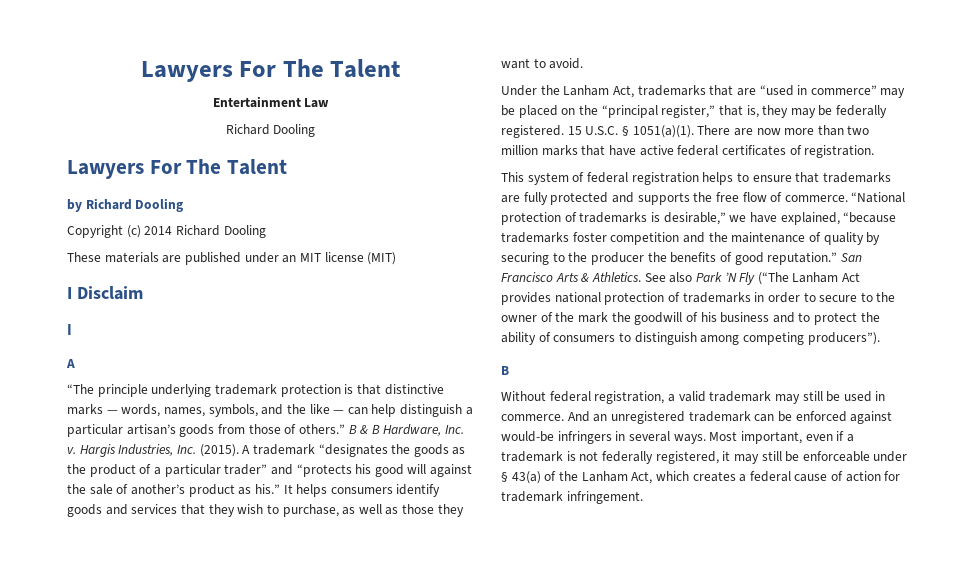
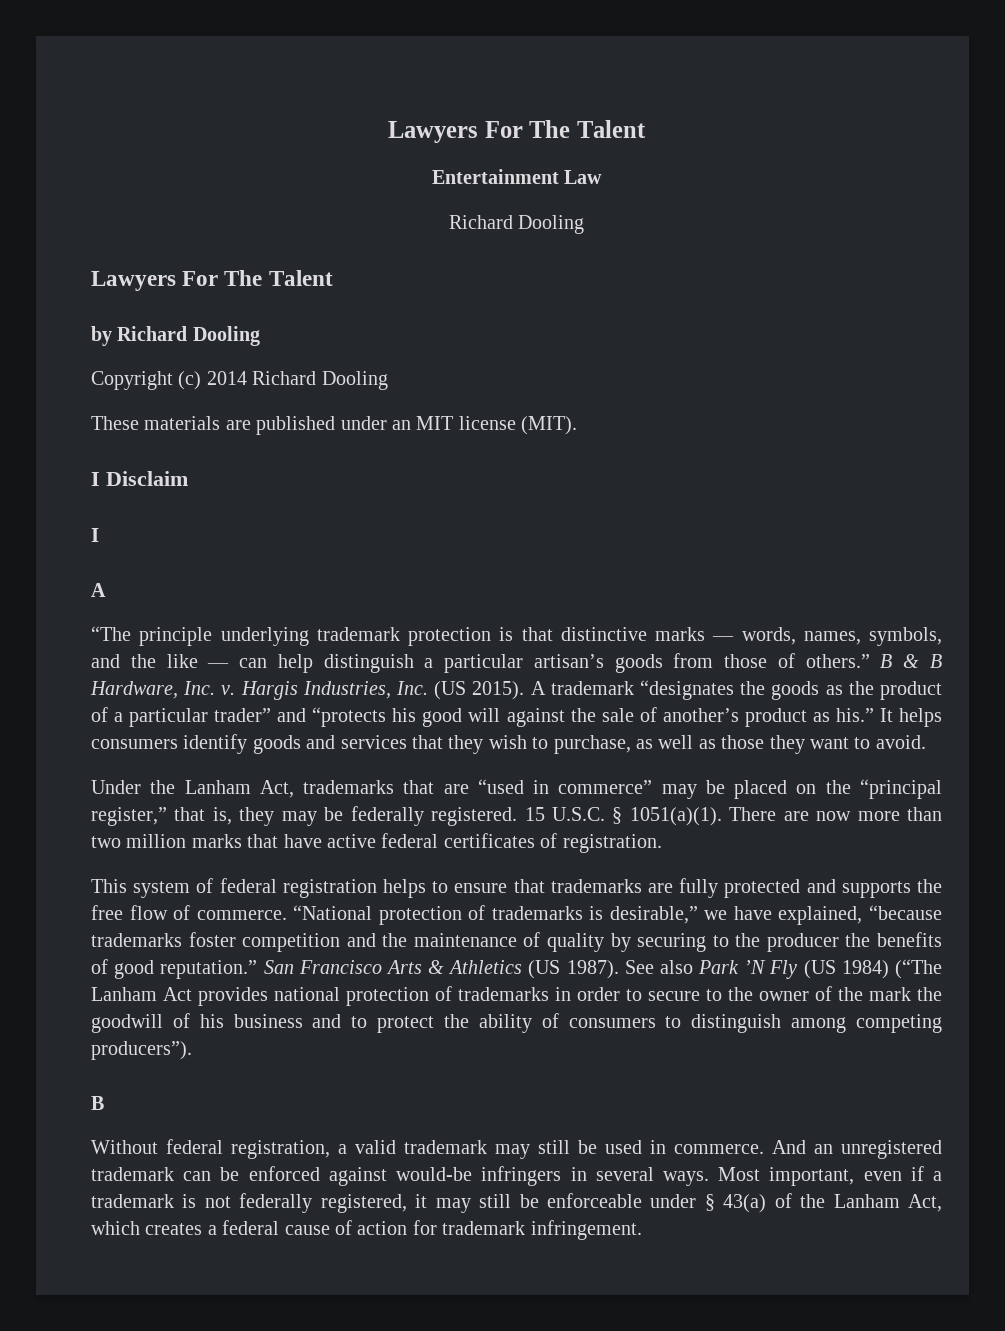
- These materials are published under an MIT license (MIT)
+ These materials are published under an MIT license (MIT).
- Hargis Industries, Inc. (2015).
+ Hargis Industries, Inc. (US 2015).
- San Francisco Arts & Athletics.
+ San Francisco Arts & Athletics (US 1987).
- See also Park ’N Fly (“The Lanham Act provides national protection of trademarks in order to secure to the owner of the mark the goodwill of his business and to protect the ability of consumers to distinguish among competing producers”).
+ See also Park ’N Fly (US 1984) (“The Lanham Act provides national protection of trademarks in order to secure to the owner of the mark the goodwill of his business and to protect the ability of consumers to distinguish among competing producers”).

